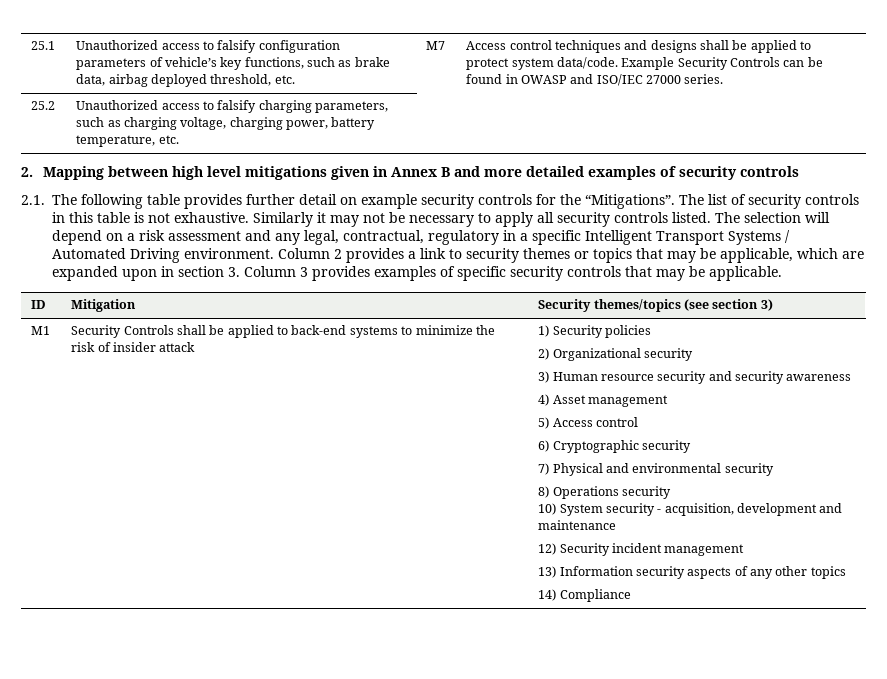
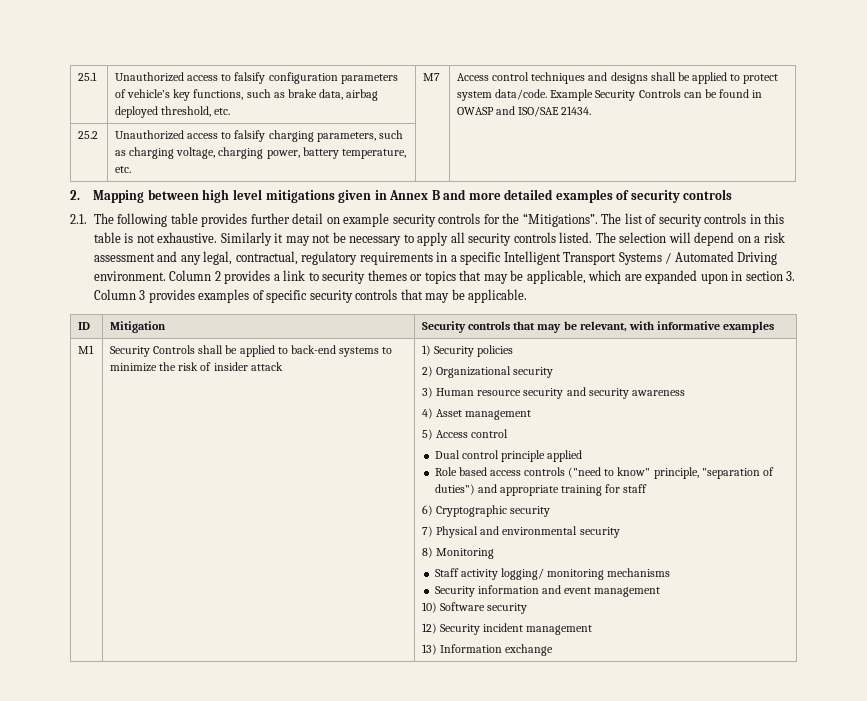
- Example Security Controls can be found in OWASP and ISO/IEC 27000 series.
+ Example Security Controls can be found in OWASP and ISO/SAE 21434.
- The selection will depend on a risk assessment and any legal, contractual, regulatory in a specific Intelligent Transport Systems / Automated Driving environment.
+ The selection will depend on a risk assessment and any legal, contractual, regulatory requirements in a specific Intelligent Transport Systems / Automated Driving environment.
- ID | Mitigation | Security themes/topics (see section 3)
+ ID | Mitigation | Security controls that may be relevant, with informative examples
+ Dual control principle applied
+ Role based access controls ("need to know" principle, "separation of duties") and appropriate training for staff
- 8) Operations security
+ 8) Monitoring
+ Staff activity logging/ monitoring mechanisms
+ Security information and event management
- 10) System security - acquisition, development and maintenance
+ 10) Software security
- 13) Information security aspects of any other topics
- 14) Compliance
+ 13) Information exchange

